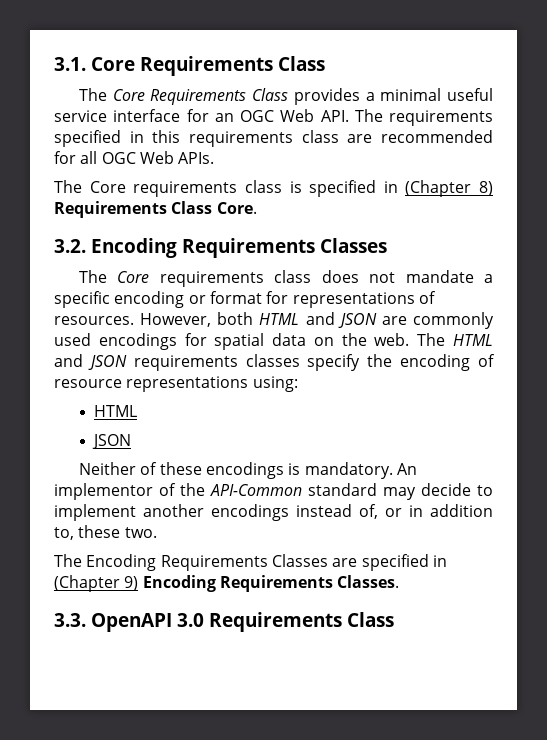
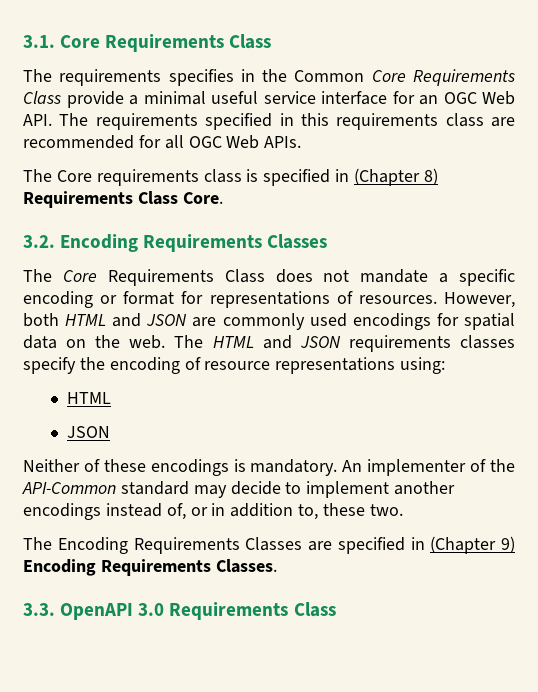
- The Core Requirements Class provides a minimal useful service interface for an OGC Web API. The requirements specified in this requirements class are recommended for all OGC Web APIs.
+ The requirements specifies in the Common Core Requirements Class provide a minimal useful service interface for an OGC Web API. The requirements specified in this requirements class are recommended for all OGC Web APIs.
- The Core requirements class does not mandate a specific encoding or format for representations of resources.
+ The Core Requirements Class does not mandate a specific encoding or format for representations of resources.
- An implementor of the API-Common standard may decide to implement another encodings instead of, or in addition to, these two.
+ An implementer of the API-Common standard may decide to implement another encodings instead of, or in addition to, these two.

